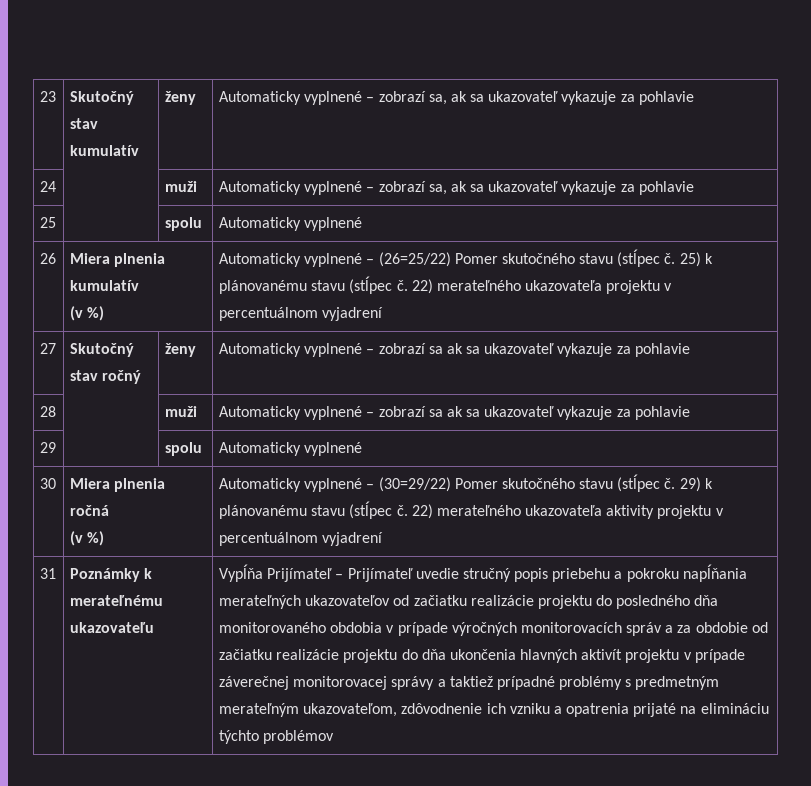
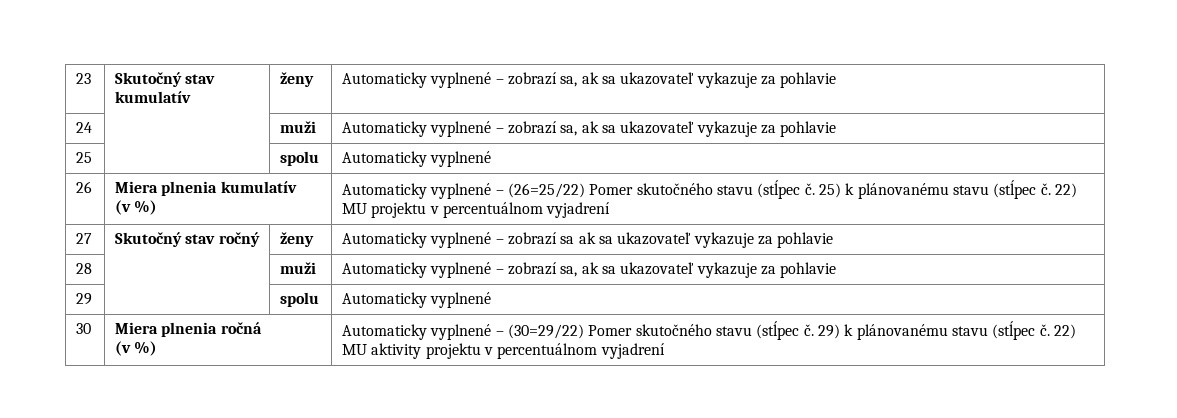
  26 | Miera plnenia kumulatív
- (v %) | Automaticky vyplnené – (26=25/22) Pomer skutočného stavu (stĺpec č. 25) k plánovanému stavu (stĺpec č. 22) merateľného ukazovateľa projektu v percentuálnom vyjadrení
+ (v %) | Automaticky vyplnené – (26=25/22) Pomer skutočného stavu (stĺpec č. 25) k plánovanému stavu (stĺpec č. 22) MU projektu v percentuálnom vyjadrení
- 28 | | muži | Automaticky vyplnené – zobrazí sa ak sa ukazovateľ vykazuje za pohlavie
+ 28 | | muži | Automaticky vyplnené – zobrazí sa, ak sa ukazovateľ vykazuje za pohlavie
  30 | Miera plnenia ročná
- (v %) | Automaticky vyplnené – (30=29/22) Pomer skutočného stavu (stĺpec č. 29) k plánovanému stavu (stĺpec č. 22) merateľného ukazovateľa aktivity projektu v percentuálnom vyjadrení
+ (v %) | Automaticky vyplnené – (30=29/22) Pomer skutočného stavu (stĺpec č. 29) k plánovanému stavu (stĺpec č. 22) MU aktivity projektu v percentuálnom vyjadrení
- 31 | Poznámky k merateľnému ukazovateľu | Vypĺňa Prijímateľ – Prijímateľ uvedie stručný popis priebehu a pokroku napĺňania merateľných ukazovateľov od začiatku realizácie projektu do posledného dňa monitorovaného obdobia v prípade výročných monitorovacích správ a za obdobie od začiatku realizácie projektu do dňa ukončenia hlavných aktivít projektu v prípade záverečnej monitorovacej správy a taktiež prípadné problémy s predmetným merateľným ukazovateľom, zdôvodnenie ich vzniku a opatrenia prijaté na elimináciu týchto problémov

